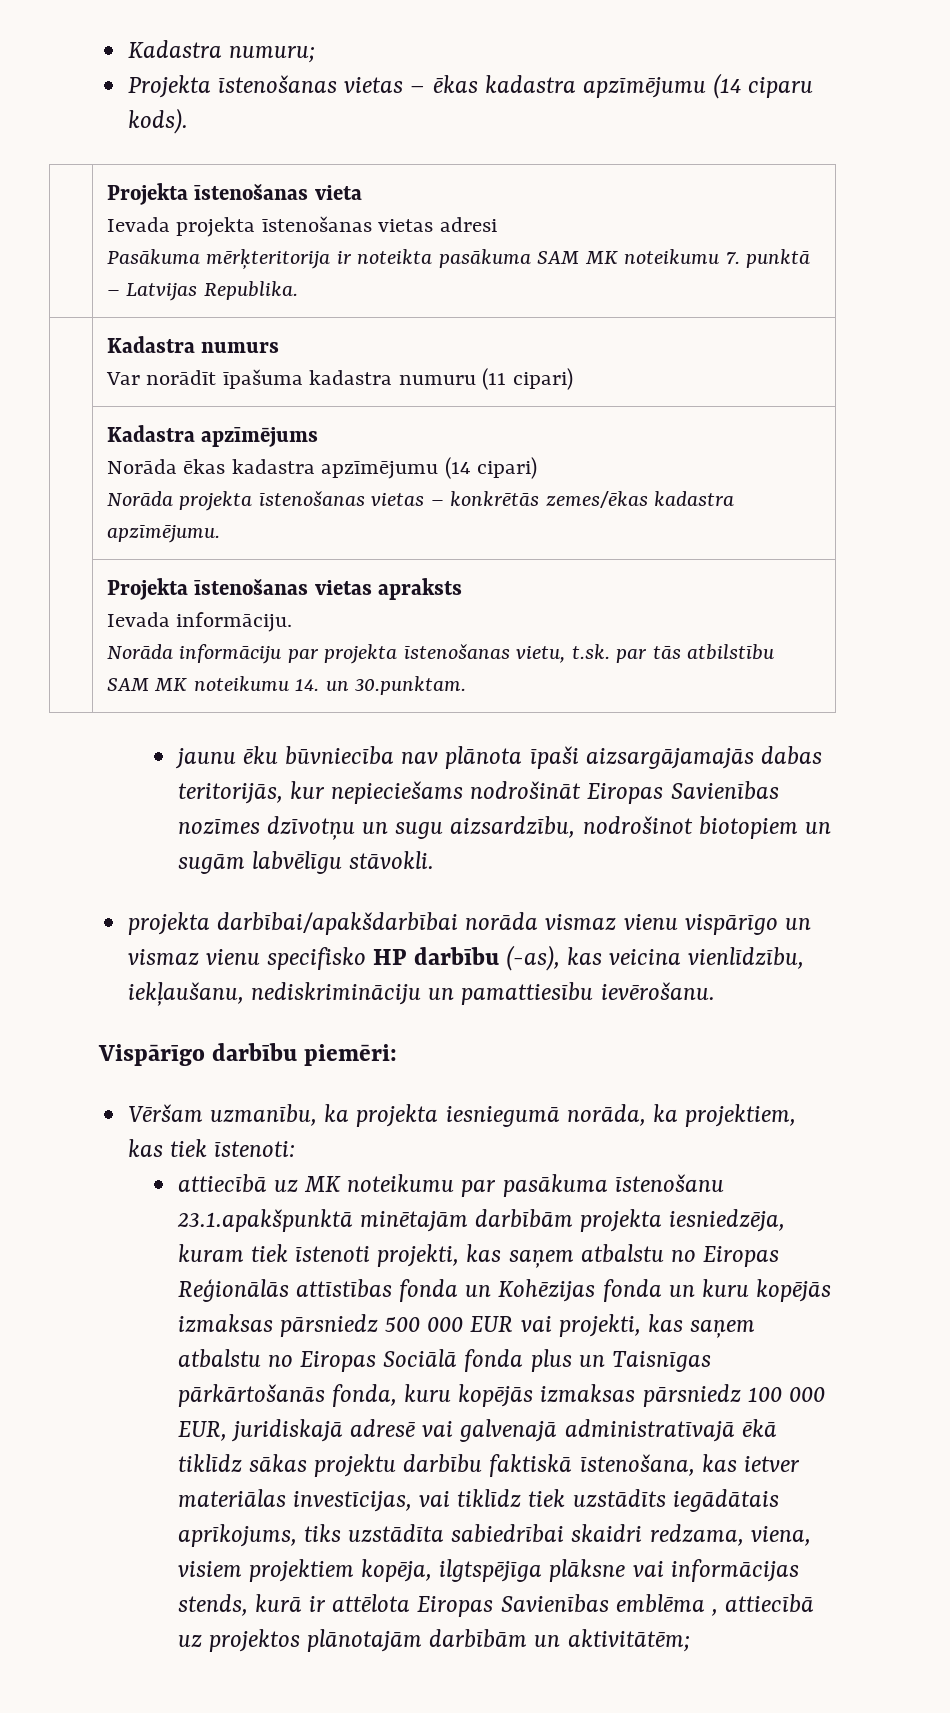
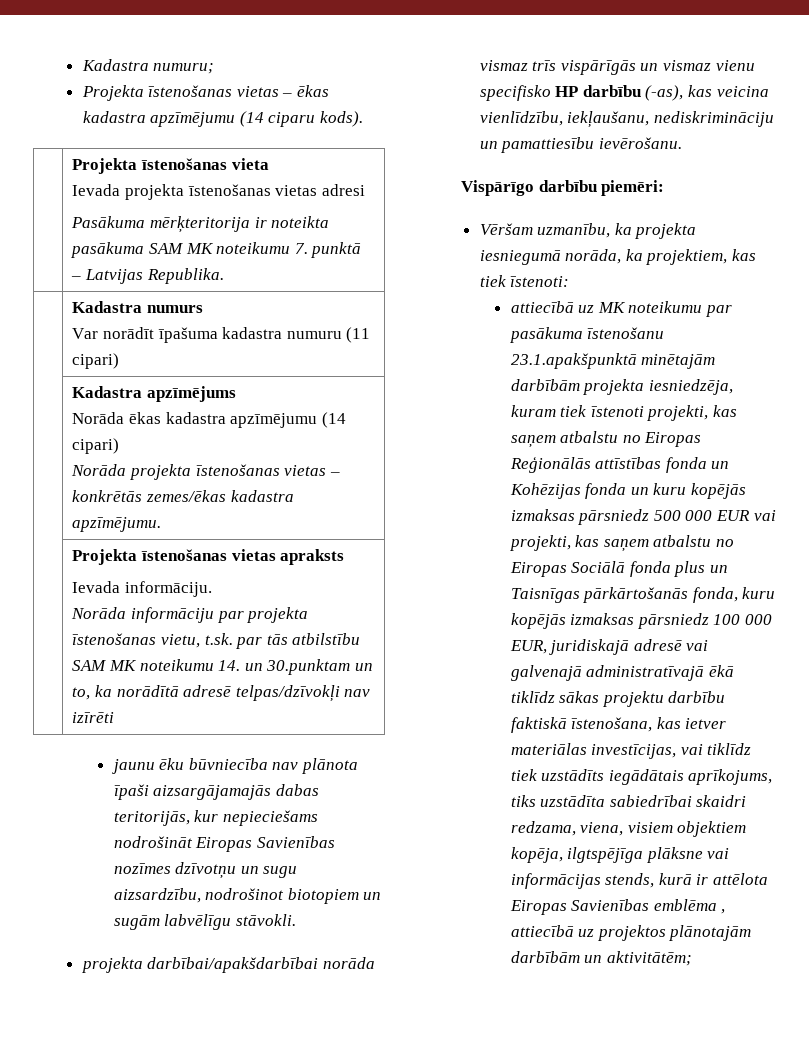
  | Projekta īstenošanas vietas apraksts
  Ievada informāciju.
- Norāda informāciju par projekta īstenošanas vietu, t.sk. par tās atbilstību SAM MK noteikumu 14. un 30.punktam.
+ Norāda informāciju par projekta īstenošanas vietu, t.sk. par tās atbilstību SAM MK noteikumu 14. un 30.punktam un to, ka norādītā adresē telpas/dzīvokļi nav izīrēti
- projekta darbībai/apakšdarbībai norāda vismaz vienu vispārīgo un vismaz vienu specifisko HP darbību (-as), kas veicina vienlīdzību, iekļaušanu, nediskrimināciju un pamattiesību ievērošanu.
+ projekta darbībai/apakšdarbībai norāda vismaz trīs vispārīgās un vismaz vienu specifisko HP darbību (-as), kas veicina vienlīdzību, iekļaušanu, nediskrimināciju un pamattiesību ievērošanu.
- attiecībā uz MK noteikumu par pasākuma īstenošanu 23.1.apakšpunktā minētajām darbībām projekta iesniedzēja, kuram tiek īstenoti projekti, kas saņem atbalstu no Eiropas Reģionālās attīstības fonda un Kohēzijas fonda un kuru kopējās izmaksas pārsniedz 500 000 EUR vai projekti, kas saņem atbalstu no Eiropas Sociālā fonda plus un Taisnīgas pārkārtošanās fonda, kuru kopējās izmaksas pārsniedz 100 000 EUR, juridiskajā adresē vai galvenajā administratīvajā ēkā tiklīdz sākas projektu darbību faktiskā īstenošana, kas ietver materiālas investīcijas, vai tiklīdz tiek uzstādīts iegādātais aprīkojums, tiks uzstādīta sabiedrībai skaidri redzama, viena, visiem projektiem kopēja, ilgtspējīga plāksne vai informācijas stends, kurā ir attēlota Eiropas Savienības emblēma , attiecībā uz projektos plānotajām darbībām un aktivitātēm;
+ attiecībā uz MK noteikumu par pasākuma īstenošanu 23.1.apakšpunktā minētajām darbībām projekta iesniedzēja, kuram tiek īstenoti projekti, kas saņem atbalstu no Eiropas Reģionālās attīstības fonda un Kohēzijas fonda un kuru kopējās izmaksas pārsniedz 500 000 EUR vai projekti, kas saņem atbalstu no Eiropas Sociālā fonda plus un Taisnīgas pārkārtošanās fonda, kuru kopējās izmaksas pārsniedz 100 000 EUR, juridiskajā adresē vai galvenajā administratīvajā ēkā tiklīdz sākas projektu darbību faktiskā īstenošana, kas ietver materiālas investīcijas, vai tiklīdz tiek uzstādīts iegādātais aprīkojums, tiks uzstādīta sabiedrībai skaidri redzama, viena, visiem objektiem kopēja, ilgtspējīga plāksne vai informācijas stends, kurā ir attēlota Eiropas Savienības emblēma , attiecībā uz projektos plānotajām darbībām un aktivitātēm;

